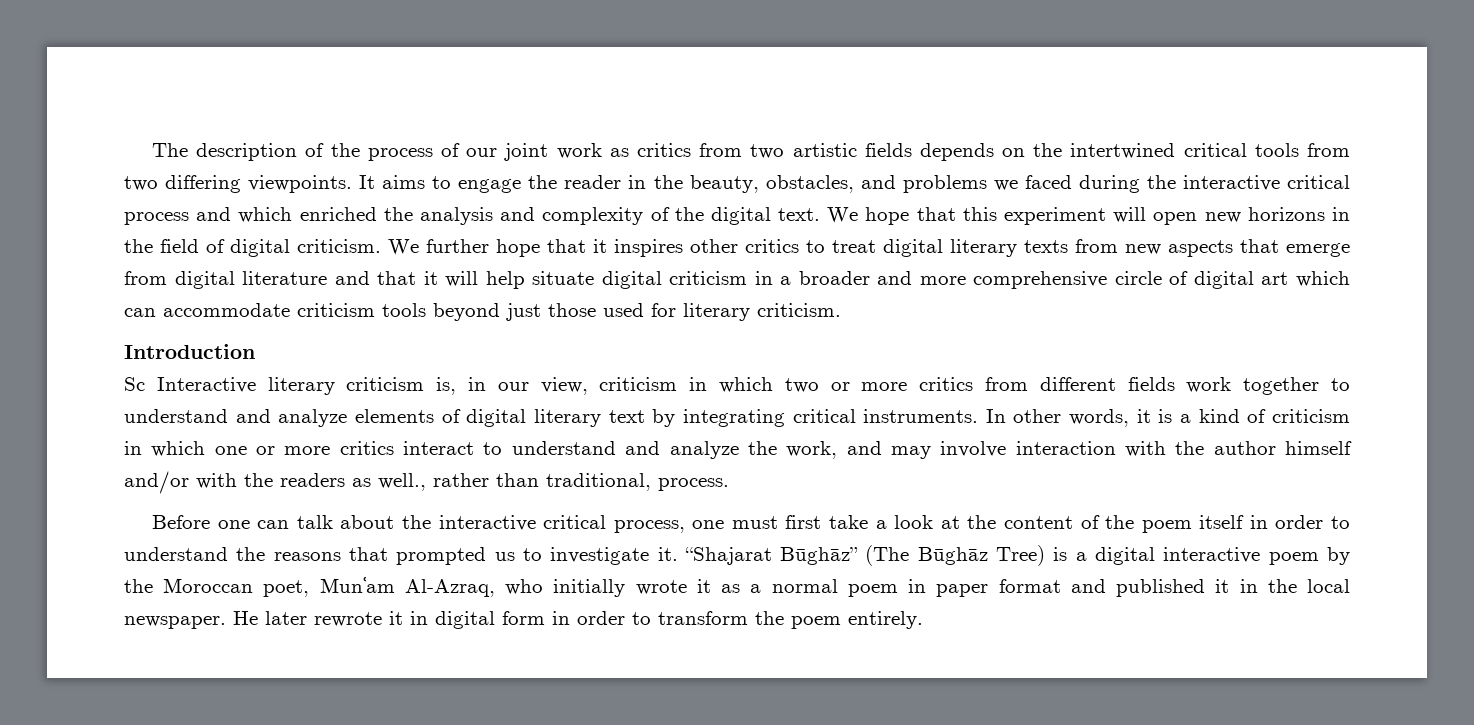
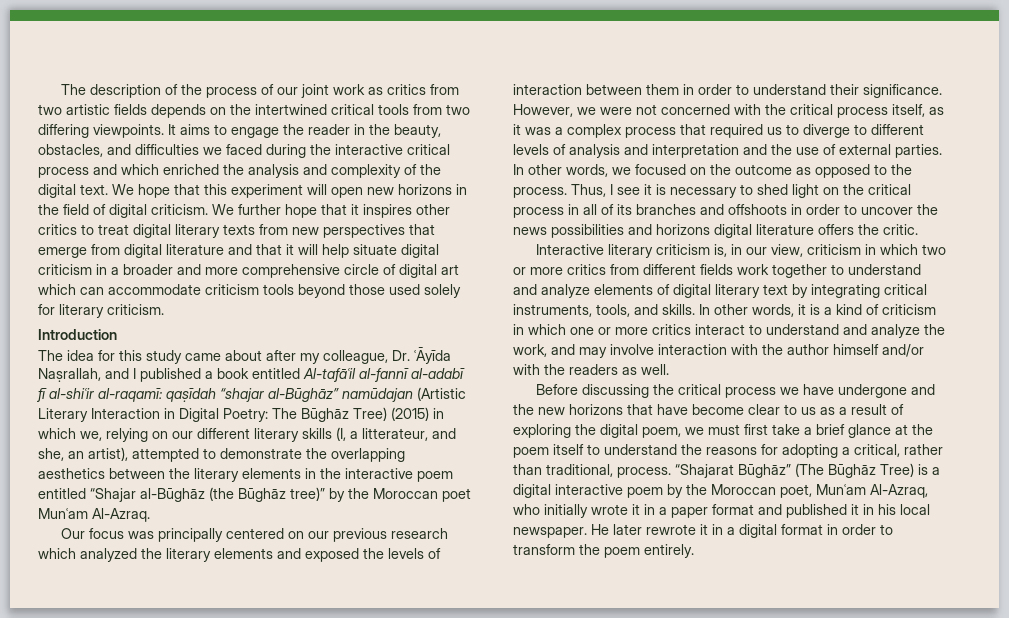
- It aims to engage the reader in the beauty, obstacles, and problems we faced during the interactive critical process and which enriched the analysis and complexity of the digital text.
+ It aims to engage the reader in the beauty, obstacles, and difficulties we faced during the interactive critical process and which enriched the analysis and complexity of the digital text.
- We further hope that it inspires other critics to treat digital literary texts from new aspects that emerge from digital literature and that it will help situate digital criticism in a broader and more comprehensive circle of digital art which can accommodate criticism tools beyond just those used for literary criticism.
+ We further hope that it inspires other critics to treat digital literary texts from new perspectives that emerge from digital literature and that it will help situate digital criticism in a broader and more comprehensive circle of digital art which can accommodate criticism tools beyond those used solely for literary criticism.
- Sc Interactive literary criticism is, in our view, criticism in which two or more critics from different fields work together to understand and analyze elements of digital literary text by integrating critical instruments.
+ The idea for this study came about after my colleague, Dr. ʿĀyīda Naṣrallah, and I published a book entitled Al-tafāʿil al-fannī al-adabī fī al-shiʿir al-raqamī: qaṣīdah “shajar al-Būghāz” namūdajan (Artistic Literary Interaction in Digital Poetry: The Būghāz Tree) (2015) in which we, relying on our different literary skills (I, a litterateur, and she, an artist), attempted to demonstrate the overlapping aesthetics between the literary elements in the interactive poem entitled “Shajar al-Būghāz (the Būghāz tree)” by the Moroccan poet Munʿam Al-Azraq.
+ Our focus was principally centered on our previous research which analyzed the literary elements and exposed the levels of interaction between them in order to understand their significance. However, we were not concerned with the critical process itself, as it was a complex process that required us to diverge to different levels of analysis and interpretation and the use of external parties. In other words, we focused on the outcome as opposed to the process. Thus, I see it is necessary to shed light on the critical process in all of its branches and offshoots in order to uncover the news possibilities and horizons digital literature offers the critic.
+ Interactive literary criticism is, in our view, criticism in which two or more critics from different fields work together to understand and analyze elements of digital literary text by integrating critical instruments, tools, and skills.
- In other words, it is a kind of criticism in which one or more critics interact to understand and analyze the work, and may involve interaction with the author himself and/or with the readers as well., rather than traditional, process.
- Before one can talk about the interactive critical process, one must first take a look at the content of the poem itself in order to understand the reasons that prompted us to investigate it.
+ In other words, it is a kind of criticism in which one or more critics interact to understand and analyze the work, and may involve interaction with the author himself and/or with the readers as well.
+ Before discussing the critical process we have undergone and the new horizons that have become clear to us as a result of exploring the digital poem, we must first take a brief glance at the poem itself to understand the reasons for adopting a critical, rather than traditional, process.
- “Shajarat Būghāz” (The Būghāz Tree) is a digital interactive poem by the Moroccan poet, Munʿam Al-Azraq, who initially wrote it as a normal poem in paper format and published it in the local newspaper.
+ “Shajarat Būghāz” (The Būghāz Tree) is a digital interactive poem by the Moroccan poet, Munʿam Al-Azraq, who initially wrote it in a paper format and published it in his local newspaper.
- He later rewrote it in digital form in order to transform the poem entirely.
+ He later rewrote it in a digital format in order to transform the poem entirely.

